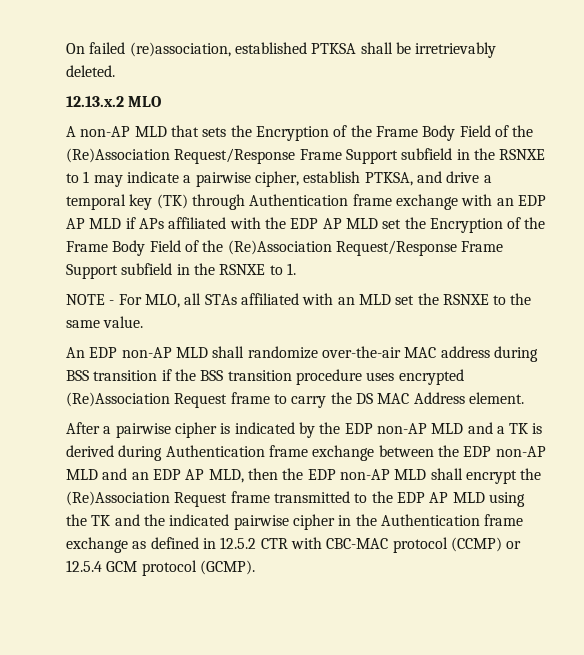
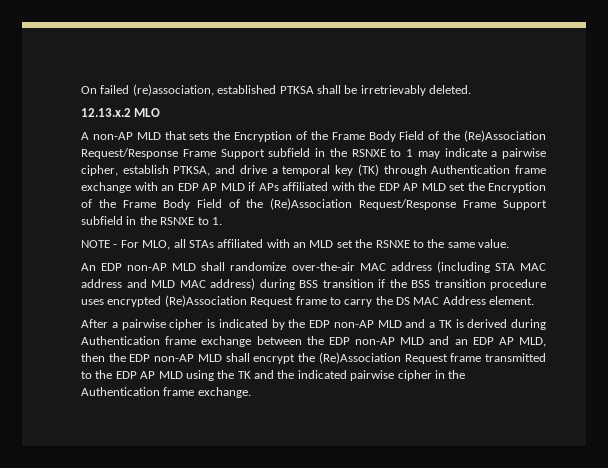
- An EDP non-AP MLD shall randomize over-the-air MAC address during BSS transition if the BSS transition procedure uses encrypted (Re)Association Request frame to carry the DS MAC Address element.
+ An EDP non-AP MLD shall randomize over-the-air MAC address (including STA MAC address and MLD MAC address) during BSS transition if the BSS transition procedure uses encrypted (Re)Association Request frame to carry the DS MAC Address element.
- After a pairwise cipher is indicated by the EDP non-AP MLD and a TK is derived during Authentication frame exchange between the EDP non-AP MLD and an EDP AP MLD, then the EDP non-AP MLD shall encrypt the (Re)Association Request frame transmitted to the EDP AP MLD using the TK and the indicated pairwise cipher in the Authentication frame exchange as defined in 12.5.2 CTR with CBC-MAC protocol (CCMP) or 12.5.4 GCM protocol (GCMP).
+ After a pairwise cipher is indicated by the EDP non-AP MLD and a TK is derived during Authentication frame exchange between the EDP non-AP MLD and an EDP AP MLD, then the EDP non-AP MLD shall encrypt the (Re)Association Request frame transmitted to the EDP AP MLD using the TK and the indicated pairwise cipher in the Authentication frame exchange.

